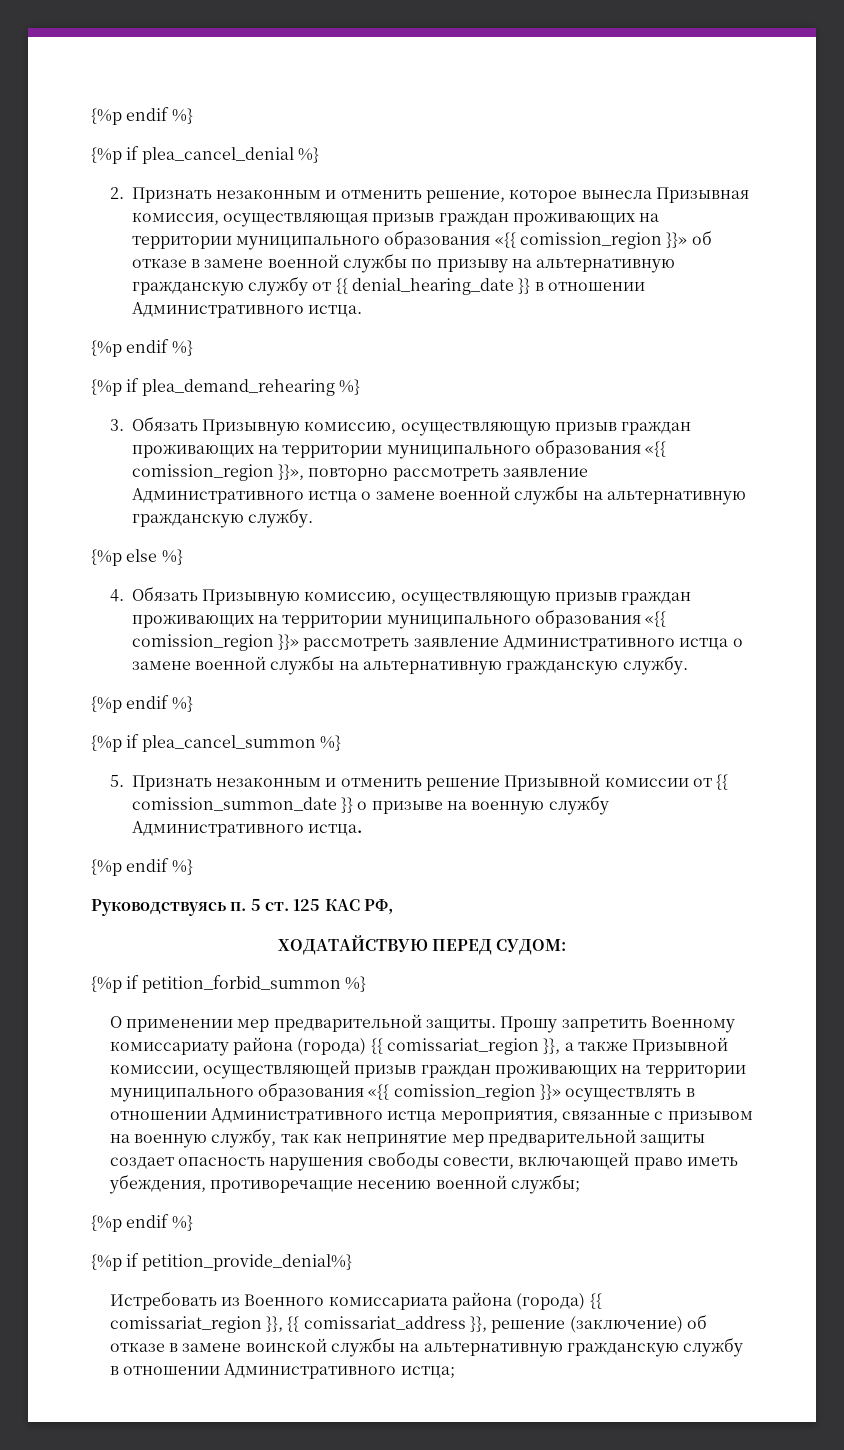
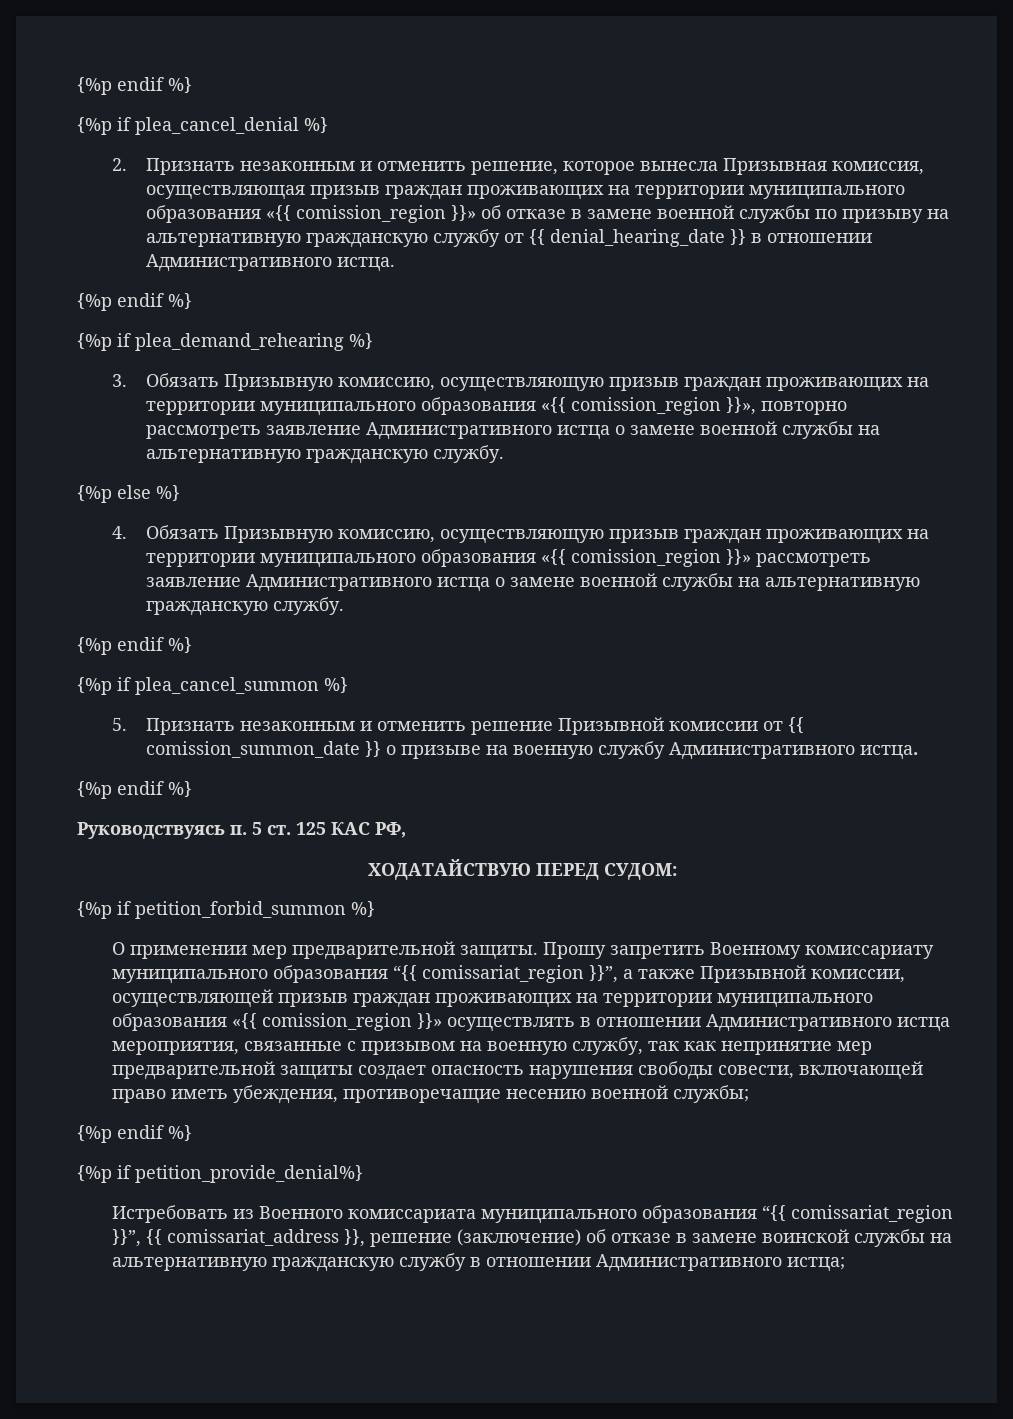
- Прошу запретить Военному комиссариату района (города) {{ comissariat_region }}, а также Призывной комиссии, осуществляющей призыв граждан проживающих на территории муниципального образования «{{ comission_region }}» осуществлять в отношении Административного истца мероприятия, связанные с призывом на военную службу, так как непринятие мер предварительной защиты создает опасность нарушения свободы совести, включающей право иметь убеждения, противоречащие несению военной службы;
+ Прошу запретить Военному комиссариату муниципального образования “{{ comissariat_region }}”, а также Призывной комиссии, осуществляющей призыв граждан проживающих на территории муниципального образования «{{ comission_region }}» осуществлять в отношении Административного истца мероприятия, связанные с призывом на военную службу, так как непринятие мер предварительной защиты создает опасность нарушения свободы совести, включающей право иметь убеждения, противоречащие несению военной службы;
- Истребовать из Военного комиссариата района (города) {{ comissariat_region }}, {{ comissariat_address }}, решение (заключение) об отказе в замене воинской службы на альтернативную гражданскую службу в отношении Административного истца;
+ Истребовать из Военного комиссариата муниципального образования “{{ comissariat_region }}”, {{ comissariat_address }}, решение (заключение) об отказе в замене воинской службы на альтернативную гражданскую службу в отношении Административного истца;

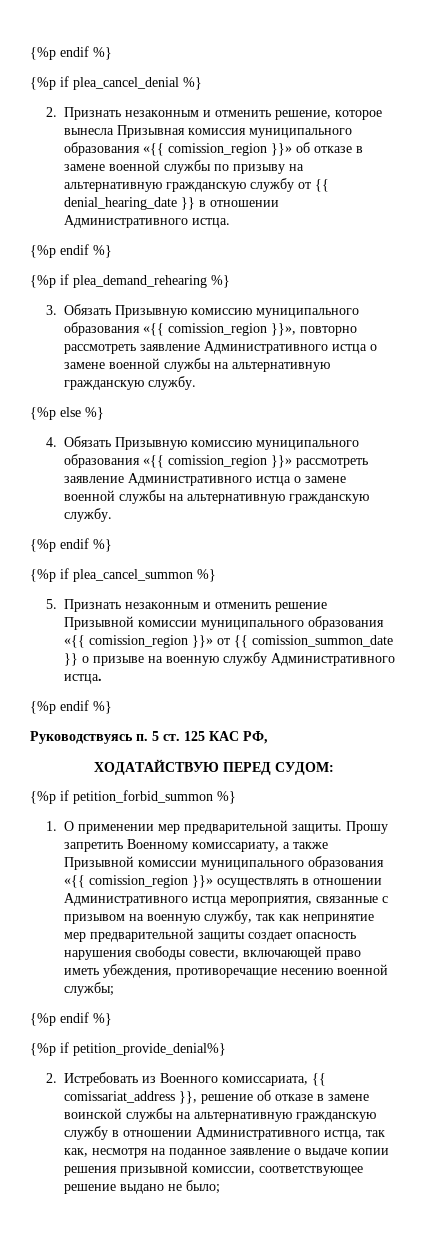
- 2. Признать незаконным и отменить решение, которое вынесла Призывная комиссия, осуществляющая призыв граждан проживающих на территории муниципального образования «{{ comission_region }}» об отказе в замене военной службы по призыву на альтернативную гражданскую службу от {{ denial_hearing_date }} в отношении Административного истца.
+ 2. Признать незаконным и отменить решение, которое вынесла Призывная комиссия муниципального образования «{{ comission_region }}» об отказе в замене военной службы по призыву на альтернативную гражданскую службу от {{ denial_hearing_date }} в отношении Административного истца.
- 3. Обязать Призывную комиссию, осуществляющую призыв граждан проживающих на территории муниципального образования «{{ comission_region }}», повторно рассмотреть заявление Административного истца о замене военной службы на альтернативную гражданскую службу.
+ 3. Обязать Призывную комиссию муниципального образования «{{ comission_region }}», повторно рассмотреть заявление Административного истца о замене военной службы на альтернативную гражданскую службу.
- 4. Обязать Призывную комиссию, осуществляющую призыв граждан проживающих на территории муниципального образования «{{ comission_region }}» рассмотреть заявление Административного истца о замене военной службы на альтернативную гражданскую службу.
+ 4. Обязать Призывную комиссию муниципального образования «{{ comission_region }}» рассмотреть заявление Административного истца о замене военной службы на альтернативную гражданскую службу.
- 5. Признать незаконным и отменить решение Призывной комиссии от {{ comission_summon_date }} о призыве на военную службу Административного истца.
+ 5. Признать незаконным и отменить решение Призывной комиссии муниципального образования «{{ comission_region }}» от {{ comission_summon_date }} о призыве на военную службу Административного истца.
- О применении мер предварительной защиты.
+ 1. О применении мер предварительной защиты.
- Прошу запретить Военному комиссариату муниципального образования “{{ comissariat_region }}”, а также Призывной комиссии, осуществляющей призыв граждан проживающих на территории муниципального образования «{{ comission_region }}» осуществлять в отношении Административного истца мероприятия, связанные с призывом на военную службу, так как непринятие мер предварительной защиты создает опасность нарушения свободы совести, включающей право иметь убеждения, противоречащие несению военной службы;
+ Прошу запретить Военному комиссариату, а также Призывной комиссии муниципального образования «{{ comission_region }}» осуществлять в отношении Административного истца мероприятия, связанные с призывом на военную службу, так как непринятие мер предварительной защиты создает опасность нарушения свободы совести, включающей право иметь убеждения, противоречащие несению военной службы;
- Истребовать из Военного комиссариата муниципального образования “{{ comissariat_region }}”, {{ comissariat_address }}, решение (заключение) об отказе в замене воинской службы на альтернативную гражданскую службу в отношении Административного истца;
+ 2. Истребовать из Военного комиссариата, {{ comissariat_address }}, решение об отказе в замене воинской службы на альтернативную гражданскую службу в отношении Административного истца, так как, несмотря на поданное заявление о выдаче копии решения призывной комиссии, соответствующее решение выдано не было;

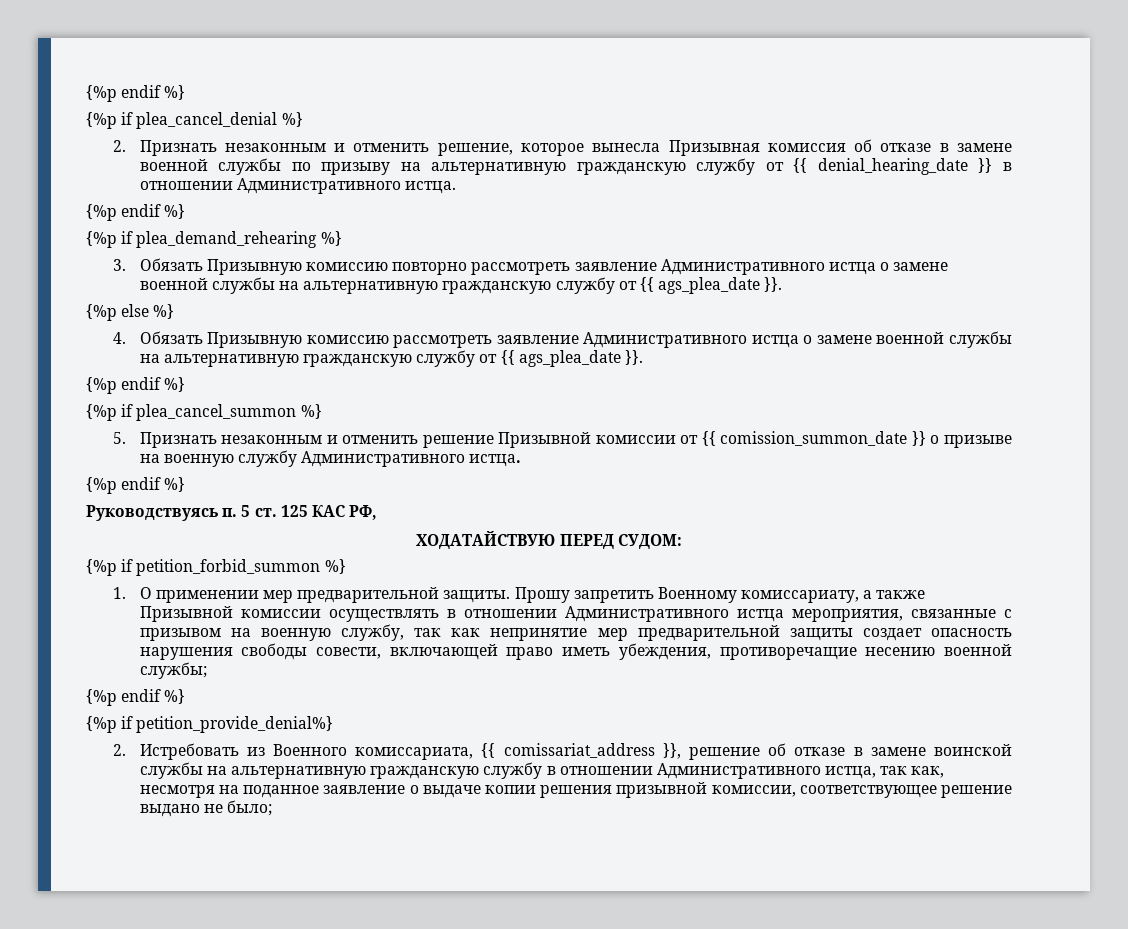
- 2. Признать незаконным и отменить решение, которое вынесла Призывная комиссия муниципального образования «{{ comission_region }}» об отказе в замене военной службы по призыву на альтернативную гражданскую службу от {{ denial_hearing_date }} в отношении Административного истца.
+ 2. Признать незаконным и отменить решение, которое вынесла Призывная комиссия об отказе в замене военной службы по призыву на альтернативную гражданскую службу от {{ denial_hearing_date }} в отношении Административного истца.
- 3. Обязать Призывную комиссию муниципального образования «{{ comission_region }}», повторно рассмотреть заявление Административного истца о замене военной службы на альтернативную гражданскую службу.
+ 3. Обязать Призывную комиссию повторно рассмотреть заявление Административного истца о замене военной службы на альтернативную гражданскую службу от {{ ags_plea_date }}.
- 4. Обязать Призывную комиссию муниципального образования «{{ comission_region }}» рассмотреть заявление Административного истца о замене военной службы на альтернативную гражданскую службу.
+ 4. Обязать Призывную комиссию рассмотреть заявление Административного истца о замене военной службы на альтернативную гражданскую службу от {{ ags_plea_date }}.
- 5. Признать незаконным и отменить решение Призывной комиссии муниципального образования «{{ comission_region }}» от {{ comission_summon_date }} о призыве на военную службу Административного истца.
+ 5. Признать незаконным и отменить решение Призывной комиссии от {{ comission_summon_date }} о призыве на военную службу Административного истца.
- Прошу запретить Военному комиссариату, а также Призывной комиссии муниципального образования «{{ comission_region }}» осуществлять в отношении Административного истца мероприятия, связанные с призывом на военную службу, так как непринятие мер предварительной защиты создает опасность нарушения свободы совести, включающей право иметь убеждения, противоречащие несению военной службы;
+ Прошу запретить Военному комиссариату, а также Призывной комиссии осуществлять в отношении Административного истца мероприятия, связанные с призывом на военную службу, так как непринятие мер предварительной защиты создает опасность нарушения свободы совести, включающей право иметь убеждения, противоречащие несению военной службы;

